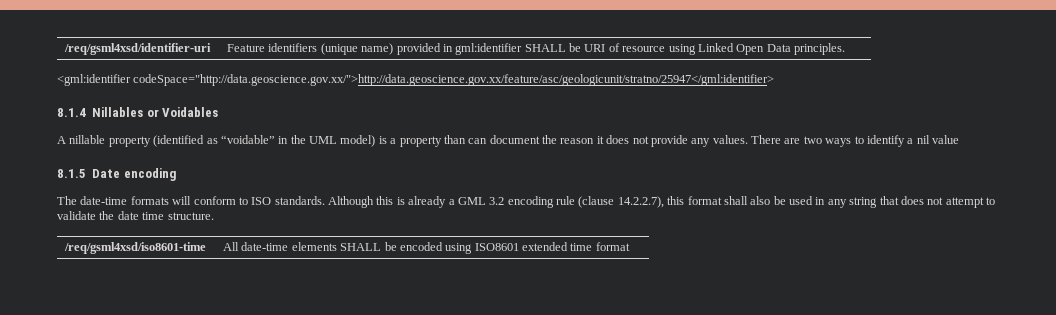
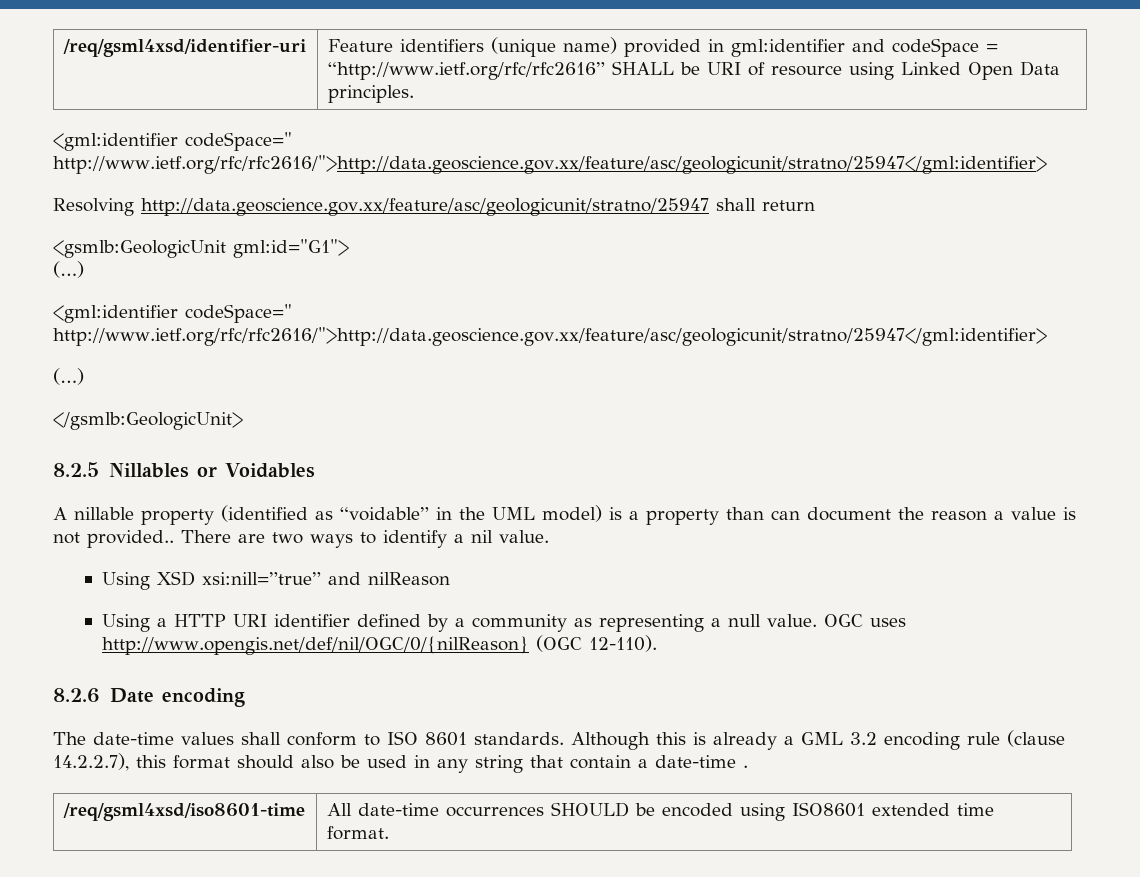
- /req/gsml4xsd/identifier-uri | Feature identifiers (unique name) provided in gml:identifier SHALL be URI of resource using Linked Open Data principles.
- <gml:identifier codeSpace="http://data.geoscience.gov.xx/">http://data.geoscience.gov.xx/feature/asc/geologicunit/stratno/25947</gml:identifier>
- 8.1.4 Nillables or Voidables
+ /req/gsml4xsd/identifier-uri | Feature identifiers (unique name) provided in gml:identifier and codeSpace = “http://www.ietf.org/rfc/rfc2616” SHALL be URI of resource using Linked Open Data principles.
+ <gml:identifier codeSpace=" http://www.ietf.org/rfc/rfc2616/">http://data.geoscience.gov.xx/feature/asc/geologicunit/stratno/25947</gml:identifier>
+ Resolving http://data.geoscience.gov.xx/feature/asc/geologicunit/stratno/25947 shall return
+ <gsmlb:GeologicUnit gml:id="G1">
+ (…)
+ <gml:identifier codeSpace=" http://www.ietf.org/rfc/rfc2616/">http://data.geoscience.gov.xx/feature/asc/geologicunit/stratno/25947</gml:identifier>
+ (…)
+ </gsmlb:GeologicUnit>
+ 8.2.5 Nillables or Voidables
- A nillable property (identified as “voidable” in the UML model) is a property than can document the reason it does not provide any values.
+ A nillable property (identified as “voidable” in the UML model) is a property than can document the reason a value is not provided..
- There are two ways to identify a nil value
- 8.1.5 Date encoding
+ There are two ways to identify a nil value.
+ Using XSD xsi:nill=”true” and nilReason
+ Using a HTTP URI identifier defined by a community as representing a null value. OGC uses http://www.opengis.net/def/nil/OGC/0/{nilReason} (OGC 12-110).
+ 8.2.6 Date encoding
- The date-time formats will conform to ISO standards.
+ The date-time values shall conform to ISO 8601 standards.
- Although this is already a GML 3.2 encoding rule (clause 14.2.2.7), this format shall also be used in any string that does not attempt to validate the date time structure.
+ Although this is already a GML 3.2 encoding rule (clause 14.2.2.7), this format should also be used in any string that contain a date-time .
- /req/gsml4xsd/iso8601-time | All date-time elements SHALL be encoded using ISO8601 extended time format
+ /req/gsml4xsd/iso8601-time | All date-time occurrences SHOULD be encoded using ISO8601 extended time format.

